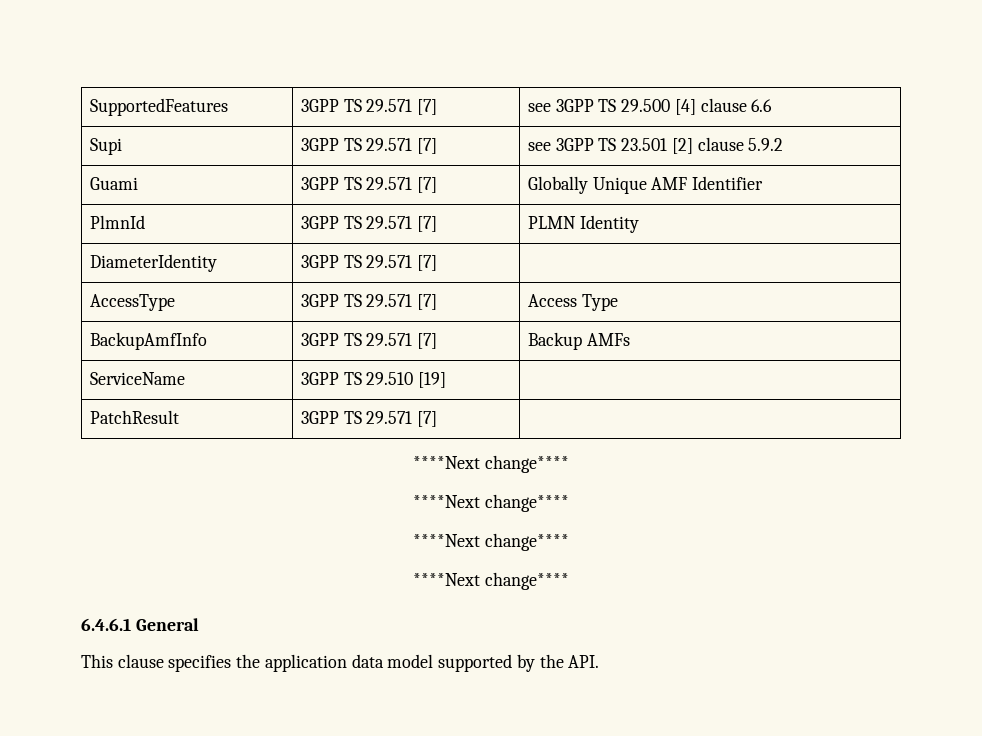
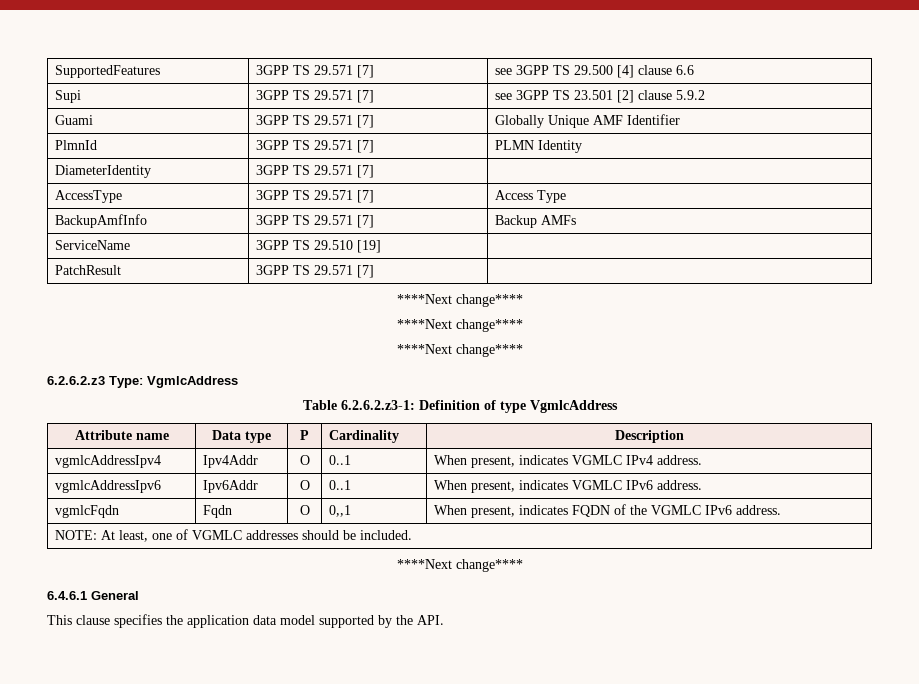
+ 6.2.6.2.z3 Type: VgmlcAddress
+ Table 6.2.6.2.z3-1: Definition of type VgmlcAddress
+ Attribute name | Data type | P | Cardinality | Description
+ vgmlcAddressIpv4 | Ipv4Addr | O | 0..1 | When present, indicates VGMLC IPv4 address.
+ vgmlcAddressIpv6 | Ipv6Addr | O | 0..1 | When present, indicates VGMLC IPv6 address.
+ vgmlcFqdn | Fqdn | O | 0,,1 | When present, indicates FQDN of the VGMLC IPv6 address.
+ NOTE: At least, one of VGMLC addresses should be included.

